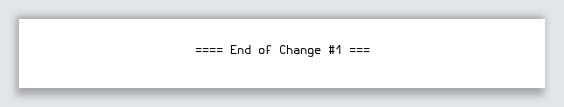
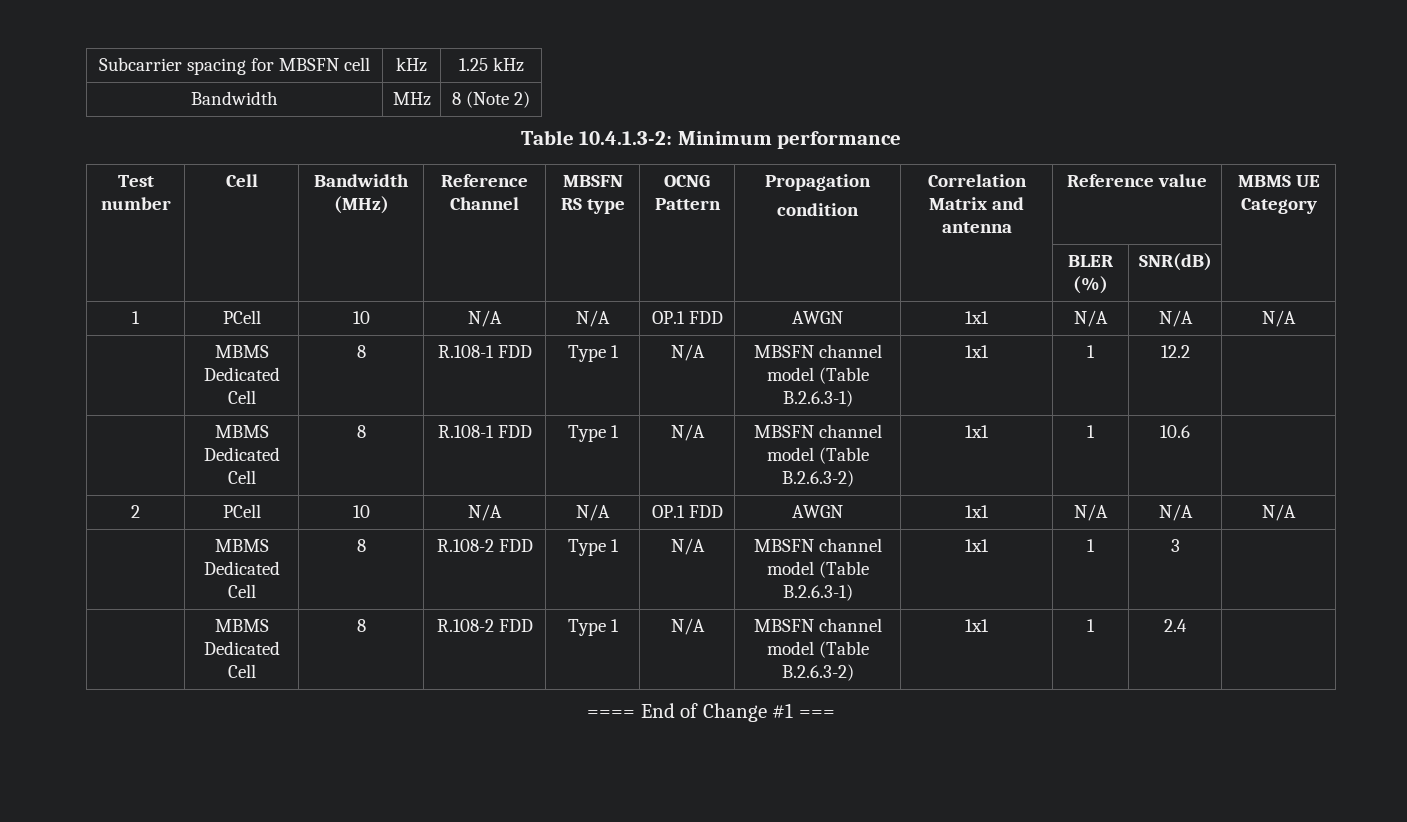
+ Subcarrier spacing for MBSFN cell | kHz | 1.25 kHz
+ Bandwidth | MHz | 8 (Note 2)
+ Table 10.4.1.3-2: Minimum performance
+ Test number | Cell | Bandwidth (MHz) | Reference Channel | MBSFN RS type | OCNG Pattern | Propagation
+ condition | Correlation Matrix and antenna | Reference value | MBMS UE Category
+ | | | | | | | | BLER (%) | SNR(dB) |
+ 1 | PCell | 10 | N/A | N/A | OP.1 FDD | AWGN | 1x1 | N/A | N/A | N/A
+ | MBMS Dedicated Cell | 8 | R.108-1 FDD | Type 1 | N/A | MBSFN channel model (Table B.2.6.3-1) | 1x1 | 1 | 12.2 |
+ | MBMS Dedicated Cell | 8 | R.108-1 FDD | Type 1 | N/A | MBSFN channel model (Table B.2.6.3-2) | 1x1 | 1 | 10.6 |
+ 2 | PCell | 10 | N/A | N/A | OP.1 FDD | AWGN | 1x1 | N/A | N/A | N/A
+ | MBMS Dedicated Cell | 8 | R.108-2 FDD | Type 1 | N/A | MBSFN channel model (Table B.2.6.3-1) | 1x1 | 1 | 3 |
+ | MBMS Dedicated Cell | 8 | R.108-2 FDD | Type 1 | N/A | MBSFN channel model (Table B.2.6.3-2) | 1x1 | 1 | 2.4 |

